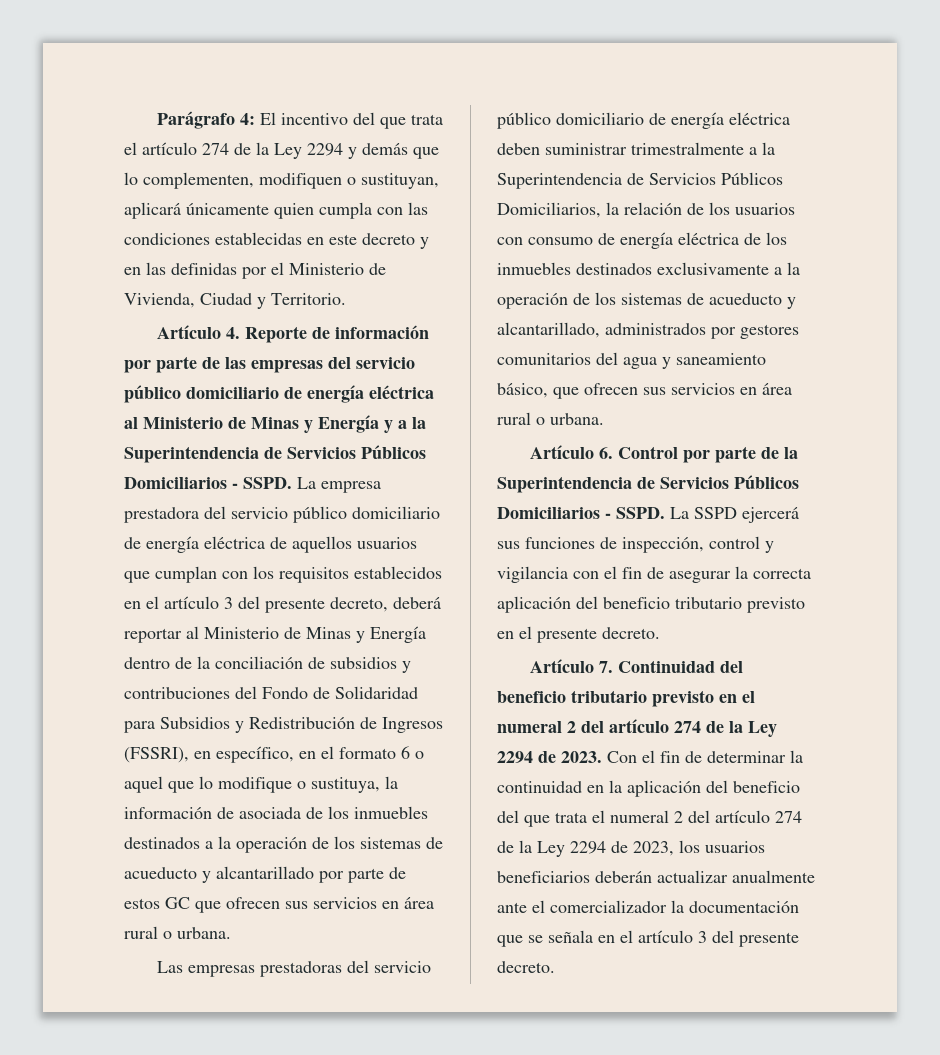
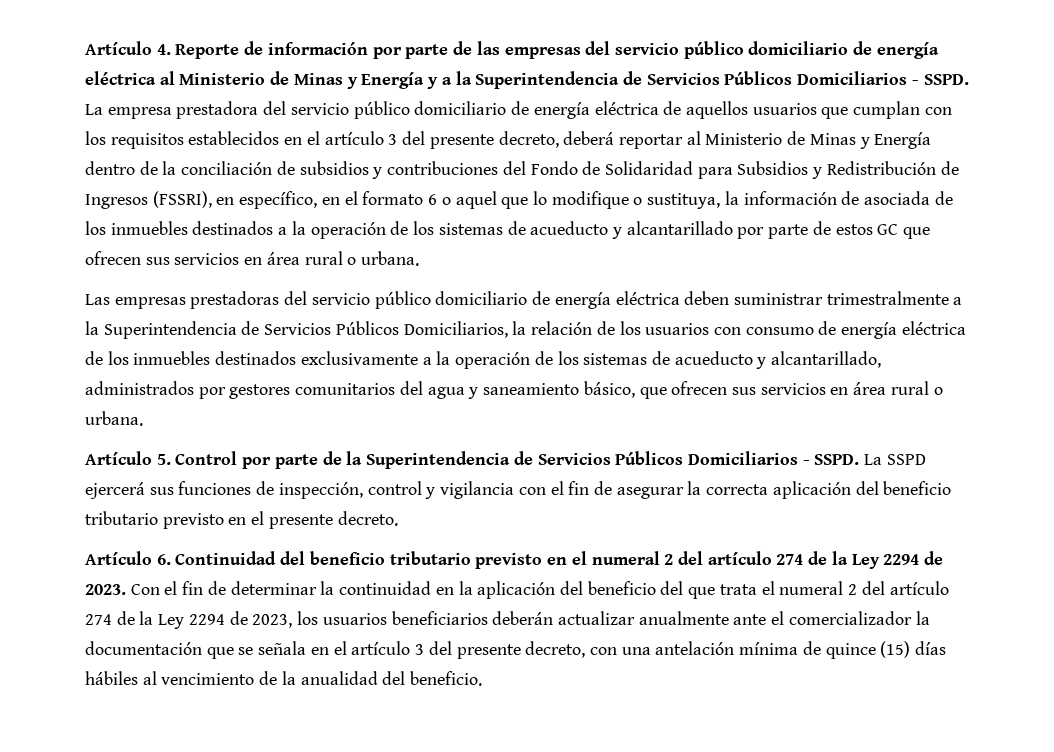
- Parágrafo 4: El incentivo del que trata el artículo 274 de la Ley 2294 y demás que lo complementen, modifiquen o sustituyan, aplicará únicamente quien cumpla con las condiciones establecidas en este decreto y en las definidas por el Ministerio de Vivienda, Ciudad y Territorio.
- Artículo 6. Control por parte de la Superintendencia de Servicios Públicos Domiciliarios - SSPD.
+ Artículo 5. Control por parte de la Superintendencia de Servicios Públicos Domiciliarios - SSPD.
- Artículo 7. Continuidad del beneficio tributario previsto en el numeral 2 del artículo 274 de la Ley 2294 de 2023.
+ Artículo 6. Continuidad del beneficio tributario previsto en el numeral 2 del artículo 274 de la Ley 2294 de 2023.
- Con el fin de determinar la continuidad en la aplicación del beneficio del que trata el numeral 2 del artículo 274 de la Ley 2294 de 2023, los usuarios beneficiarios deberán actualizar anualmente ante el comercializador la documentación que se señala en el artículo 3 del presente decreto.
+ Con el fin de determinar la continuidad en la aplicación del beneficio del que trata el numeral 2 del artículo 274 de la Ley 2294 de 2023, los usuarios beneficiarios deberán actualizar anualmente ante el comercializador la documentación que se señala en el artículo 3 del presente decreto, con una antelación mínima de quince (15) días hábiles al vencimiento de la anualidad del beneficio.

